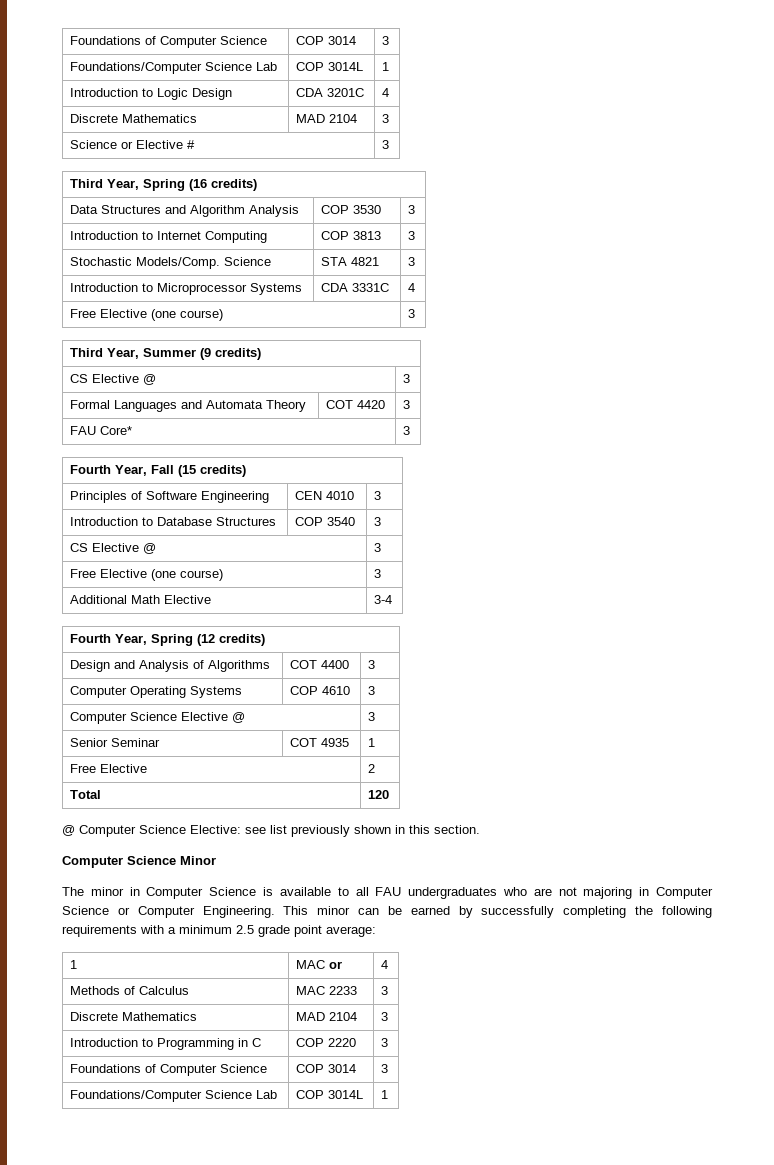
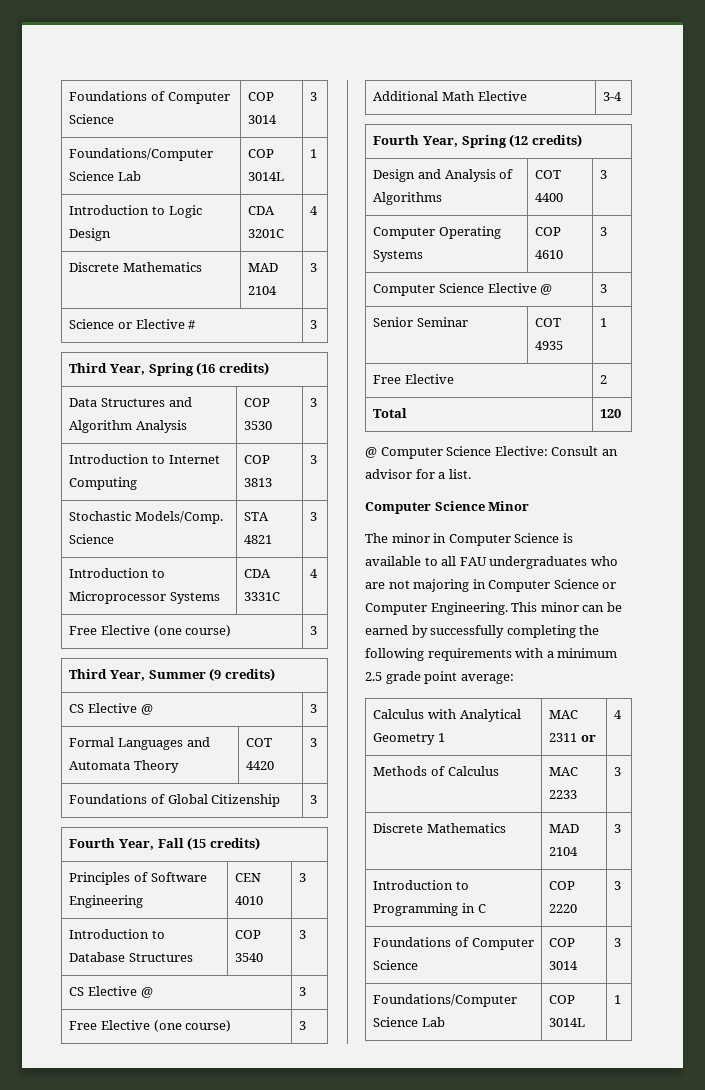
- FAU Core* | 3
+ Foundations of Global Citizenship | 3
- @ Computer Science Elective: see list previously shown in this section.
+ @ Computer Science Elective: Consult an advisor for a list.
- 1 | MAC or | 4
+ Calculus with Analytical Geometry 1 | MAC 2311 or | 4

